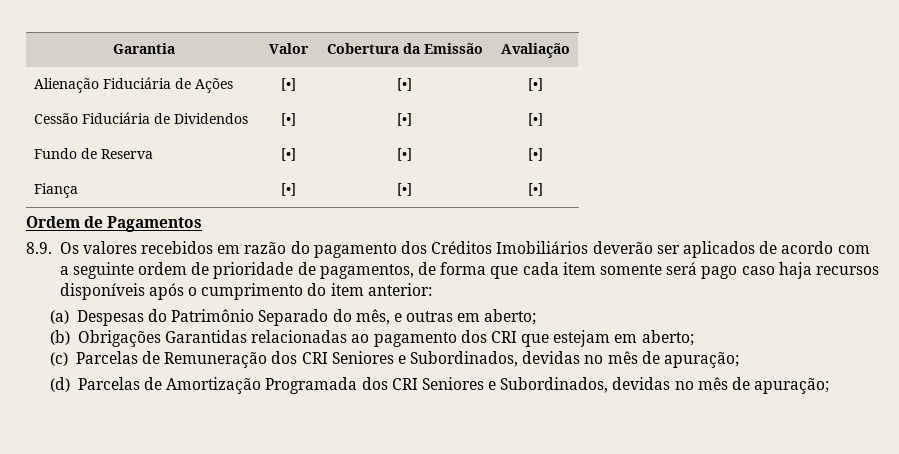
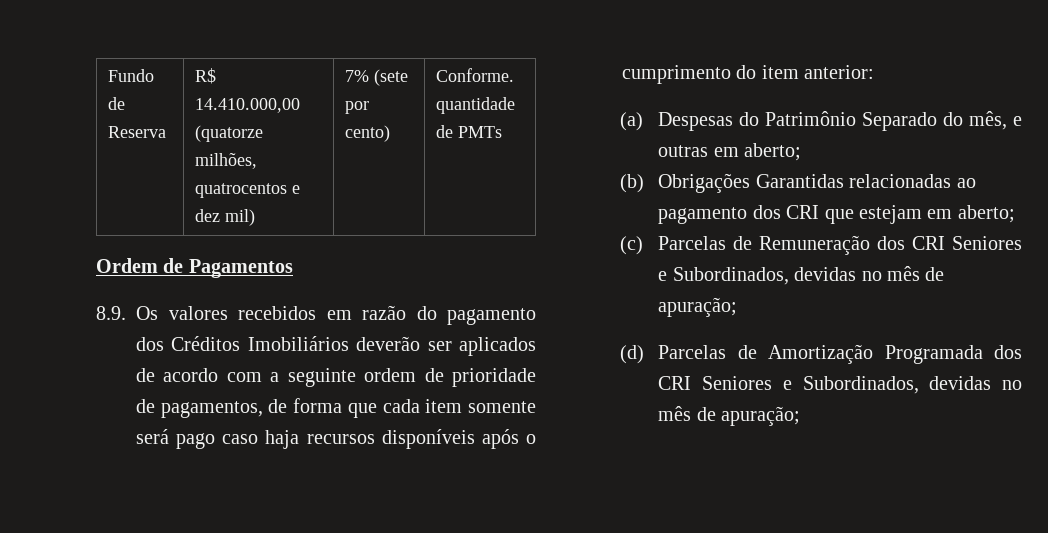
- Garantia | Valor | Cobertura da Emissão | Avaliação
- Alienação Fiduciária de Ações | [•] | [•] | [•]
- Cessão Fiduciária de Dividendos | [•] | [•] | [•]
- Fundo de Reserva | [•] | [•] | [•]
- Fiança | [•] | [•] | [•]
+ Fundo de Reserva | R$ 14.410.000,00 (quatorze milhões, quatrocentos e dez mil) | 7% (sete por cento) | Conforme. quantidade de PMTs

